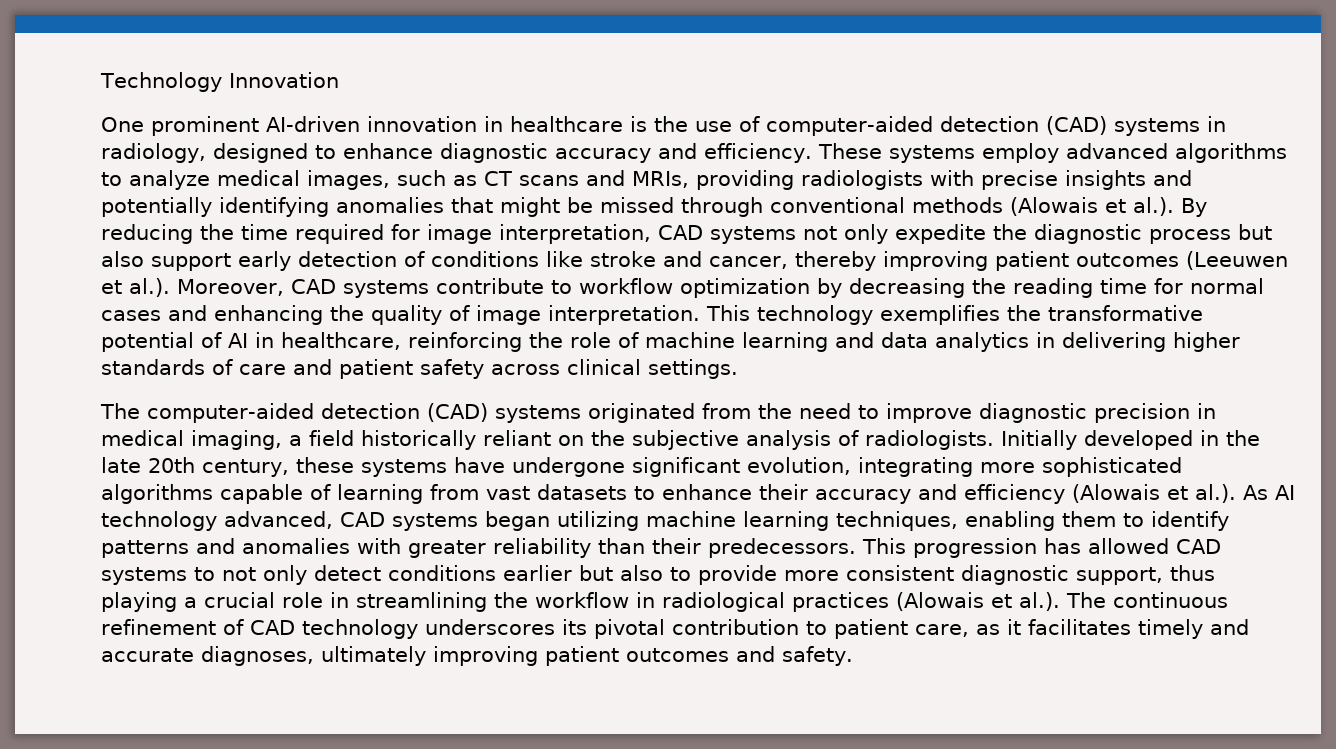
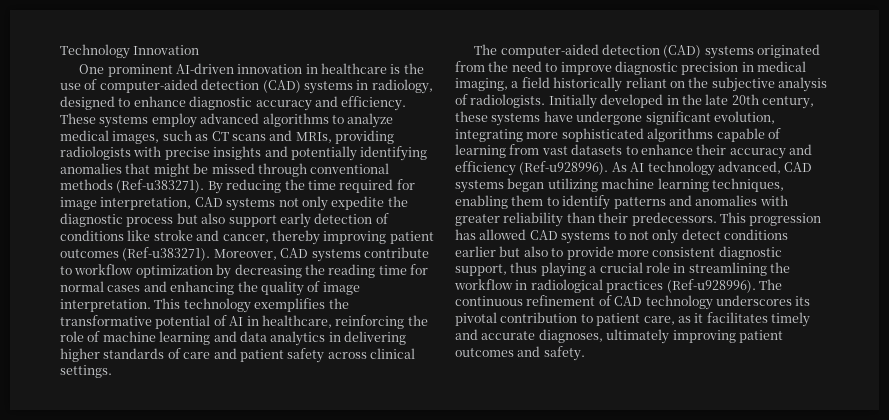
- These systems employ advanced algorithms to analyze medical images, such as CT scans and MRIs, providing radiologists with precise insights and potentially identifying anomalies that might be missed through conventional methods (Alowais et al.). By reducing the time required for image interpretation, CAD systems not only expedite the diagnostic process but also support early detection of conditions like stroke and cancer, thereby improving patient outcomes (Leeuwen et al.). Moreover, CAD systems contribute to workflow optimization by decreasing the reading time for normal cases and enhancing the quality of image interpretation.
+ These systems employ advanced algorithms to analyze medical images, such as CT scans and MRIs, providing radiologists with precise insights and potentially identifying anomalies that might be missed through conventional methods (Ref-u383271). By reducing the time required for image interpretation, CAD systems not only expedite the diagnostic process but also support early detection of conditions like stroke and cancer, thereby improving patient outcomes (Ref-u383271). Moreover, CAD systems contribute to workflow optimization by decreasing the reading time for normal cases and enhancing the quality of image interpretation.
- Initially developed in the late 20th century, these systems have undergone significant evolution, integrating more sophisticated algorithms capable of learning from vast datasets to enhance their accuracy and efficiency (Alowais et al.). As AI technology advanced, CAD systems began utilizing machine learning techniques, enabling them to identify patterns and anomalies with greater reliability than their predecessors.
+ Initially developed in the late 20th century, these systems have undergone significant evolution, integrating more sophisticated algorithms capable of learning from vast datasets to enhance their accuracy and efficiency (Ref-u928996). As AI technology advanced, CAD systems began utilizing machine learning techniques, enabling them to identify patterns and anomalies with greater reliability than their predecessors.
- This progression has allowed CAD systems to not only detect conditions earlier but also to provide more consistent diagnostic support, thus playing a crucial role in streamlining the workflow in radiological practices (Alowais et al.). The continuous refinement of CAD technology underscores its pivotal contribution to patient care, as it facilitates timely and accurate diagnoses, ultimately improving patient outcomes and safety.
+ This progression has allowed CAD systems to not only detect conditions earlier but also to provide more consistent diagnostic support, thus playing a crucial role in streamlining the workflow in radiological practices (Ref-u928996). The continuous refinement of CAD technology underscores its pivotal contribution to patient care, as it facilitates timely and accurate diagnoses, ultimately improving patient outcomes and safety.

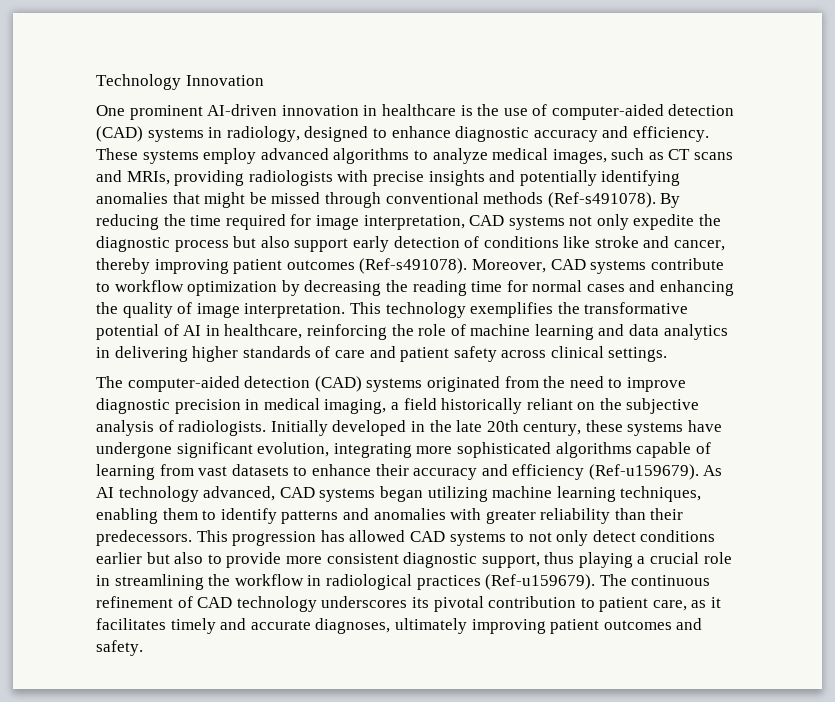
- These systems employ advanced algorithms to analyze medical images, such as CT scans and MRIs, providing radiologists with precise insights and potentially identifying anomalies that might be missed through conventional methods (Ref-u383271).
+ These systems employ advanced algorithms to analyze medical images, such as CT scans and MRIs, providing radiologists with precise insights and potentially identifying anomalies that might be missed through conventional methods (Ref-s491078).
- By reducing the time required for image interpretation, CAD systems not only expedite the diagnostic process but also support early detection of conditions like stroke and cancer, thereby improving patient outcomes (Ref-u383271).
+ By reducing the time required for image interpretation, CAD systems not only expedite the diagnostic process but also support early detection of conditions like stroke and cancer, thereby improving patient outcomes (Ref-s491078).
- Initially developed in the late 20th century, these systems have undergone significant evolution, integrating more sophisticated algorithms capable of learning from vast datasets to enhance their accuracy and efficiency (Ref-u928996).
+ Initially developed in the late 20th century, these systems have undergone significant evolution, integrating more sophisticated algorithms capable of learning from vast datasets to enhance their accuracy and efficiency (Ref-u159679).
- This progression has allowed CAD systems to not only detect conditions earlier but also to provide more consistent diagnostic support, thus playing a crucial role in streamlining the workflow in radiological practices (Ref-u928996).
+ This progression has allowed CAD systems to not only detect conditions earlier but also to provide more consistent diagnostic support, thus playing a crucial role in streamlining the workflow in radiological practices (Ref-u159679).

